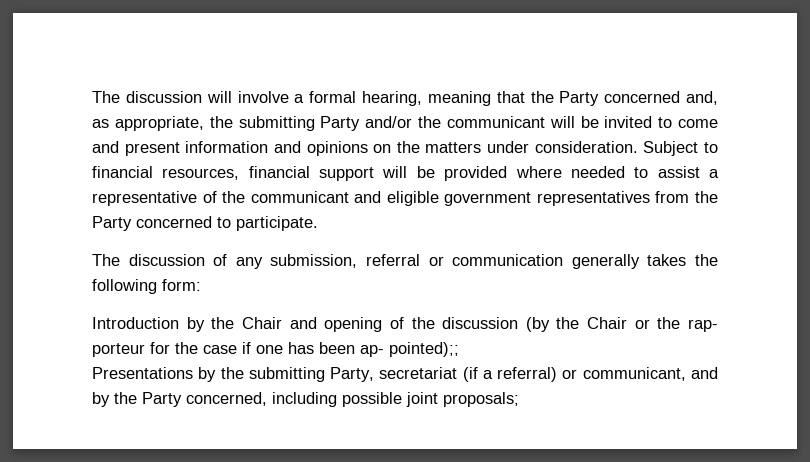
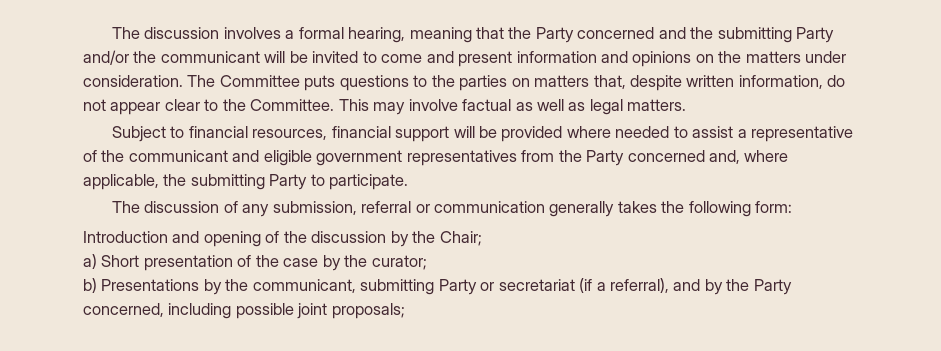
- The discussion will involve a formal hearing, meaning that the Party concerned and, as appropriate, the submitting Party and/or the communicant will be invited to come and present information and opinions on the matters under consideration. Subject to financial resources, financial support will be provided where needed to assist a representative of the communicant and eligible government representatives from the Party concerned to participate.
+ The discussion involves a formal hearing, meaning that the Party concerned and the submitting Party and/or the communicant will be invited to come and present information and opinions on the matters under consideration. The Committee puts questions to the parties on matters that, despite written information, do not appear clear to the Committee. This may involve factual as well as legal matters.
+ Subject to financial resources, financial support will be provided where needed to assist a representative of the communicant and eligible government representatives from the Party concerned and, where applicable, the submitting Party to participate.
- Introduction by the Chair and opening of the discussion (by the Chair or the rap- porteur for the case if one has been ap- pointed);;
- Presentations by the submitting Party, secretariat (if a referral) or communicant, and by the Party concerned, including possible joint proposals;
+ Introduction and opening of the discussion by the Chair;
+ a) Short presentation of the case by the curator;
+ b) Presentations by the communicant, submitting Party or secretariat (if a referral), and by the Party concerned, including possible joint proposals;

